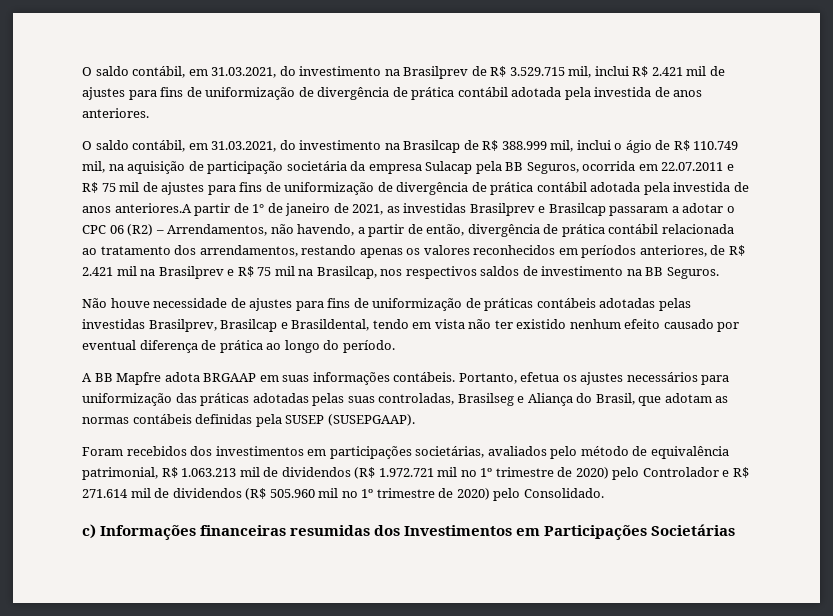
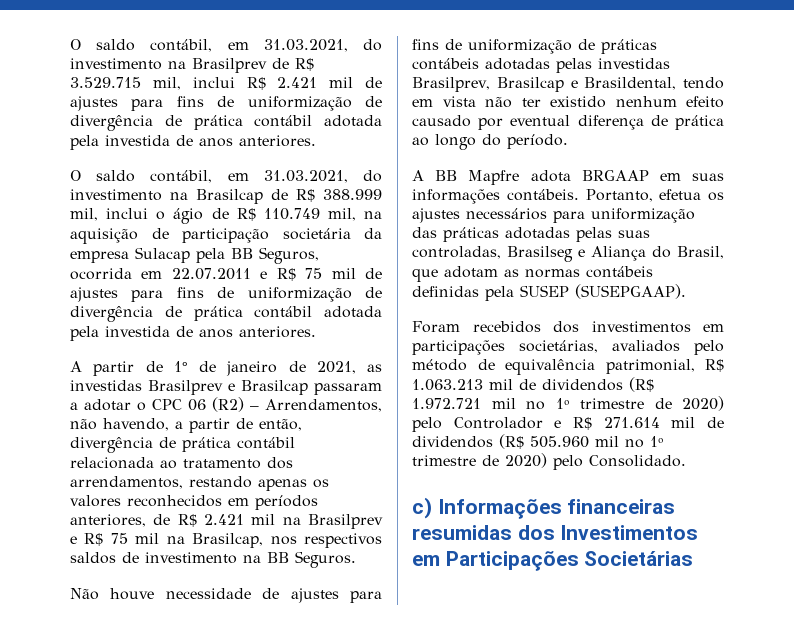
- O saldo contábil, em 31.03.2021, do investimento na Brasilcap de R$ 388.999 mil, inclui o ágio de R$ 110.749 mil, na aquisição de participação societária da empresa Sulacap pela BB Seguros, ocorrida em 22.07.2011 e R$ 75 mil de ajustes para fins de uniformização de divergência de prática contábil adotada pela investida de anos anteriores.A partir de 1° de janeiro de 2021, as investidas Brasilprev e Brasilcap passaram a adotar o CPC 06 (R2) – Arrendamentos, não havendo, a partir de então, divergência de prática contábil relacionada ao tratamento dos arrendamentos, restando apenas os valores reconhecidos em períodos anteriores, de R$ 2.421 mil na Brasilprev e R$ 75 mil na Brasilcap, nos respectivos saldos de investimento na BB Seguros.
+ O saldo contábil, em 31.03.2021, do investimento na Brasilcap de R$ 388.999 mil, inclui o ágio de R$ 110.749 mil, na aquisição de participação societária da empresa Sulacap pela BB Seguros, ocorrida em 22.07.2011 e R$ 75 mil de ajustes para fins de uniformização de divergência de prática contábil adotada pela investida de anos anteriores.
+ A partir de 1° de janeiro de 2021, as investidas Brasilprev e Brasilcap passaram a adotar o CPC 06 (R2) – Arrendamentos, não havendo, a partir de então, divergência de prática contábil relacionada ao tratamento dos arrendamentos, restando apenas os valores reconhecidos em períodos anteriores, de R$ 2.421 mil na Brasilprev e R$ 75 mil na Brasilcap, nos respectivos saldos de investimento na BB Seguros.

